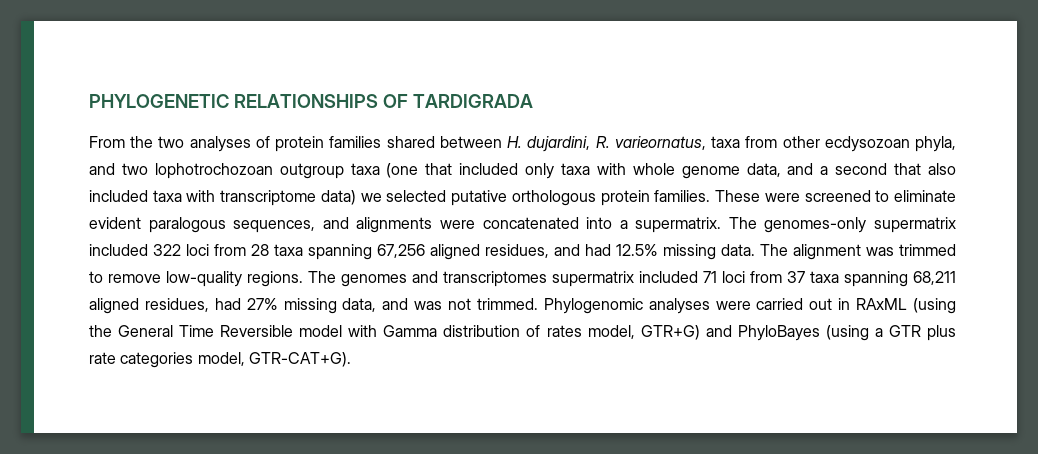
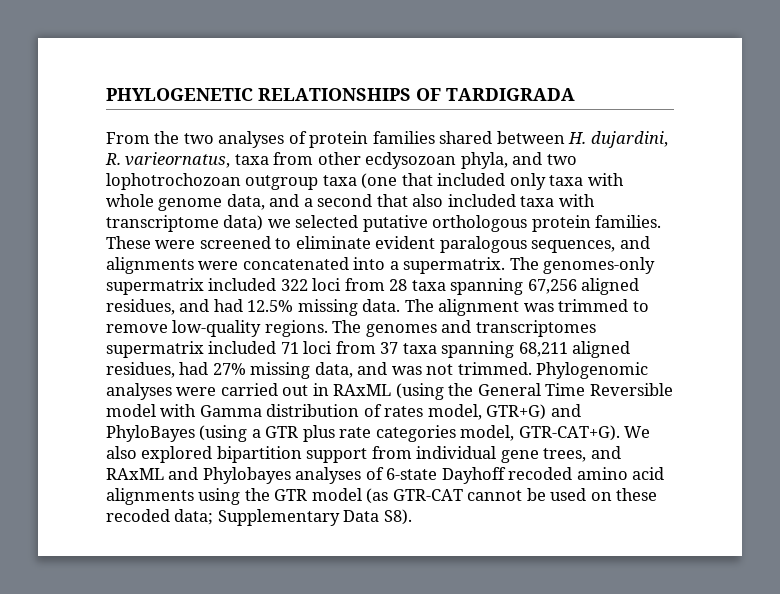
+ We also explored bipartition support from individual gene trees, and RAxML and Phylobayes analyses of 6-state Dayhoff recoded amino acid alignments using the GTR model (as GTR-CAT cannot be used on these recoded data; Supplementary Data S8).

